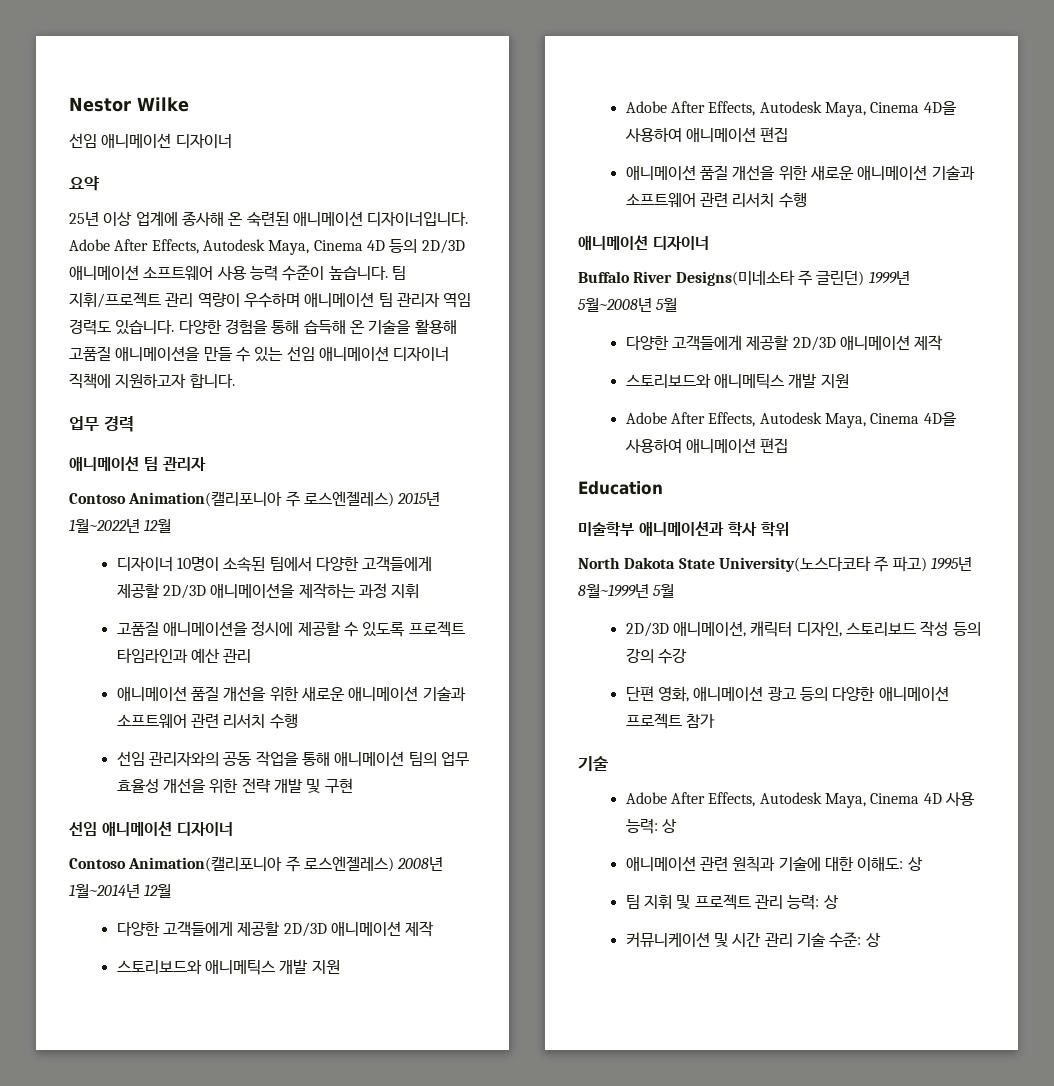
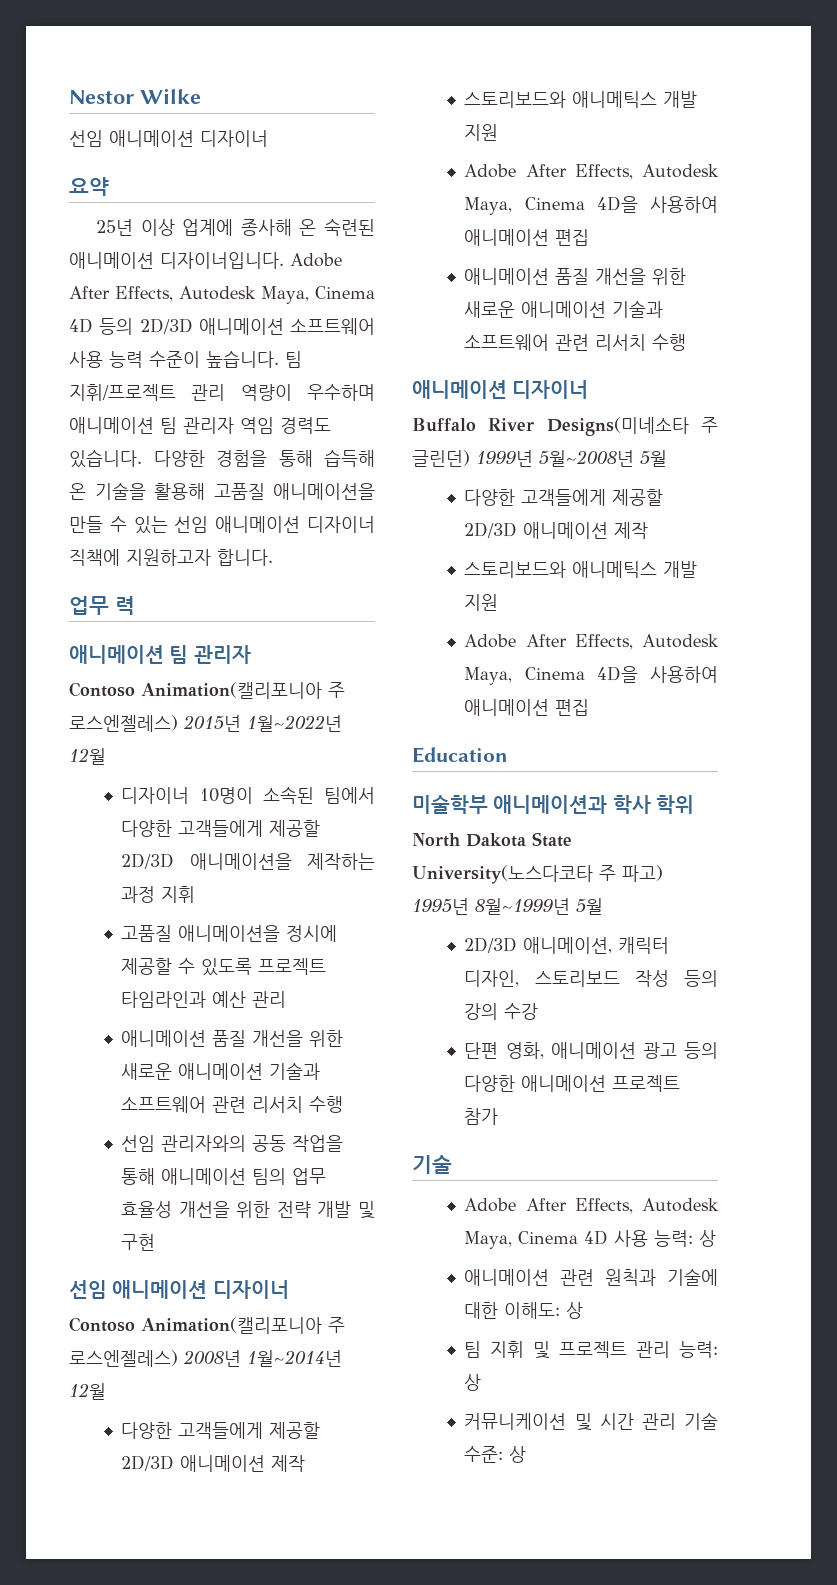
- 업무 경력
+ 업무 력

